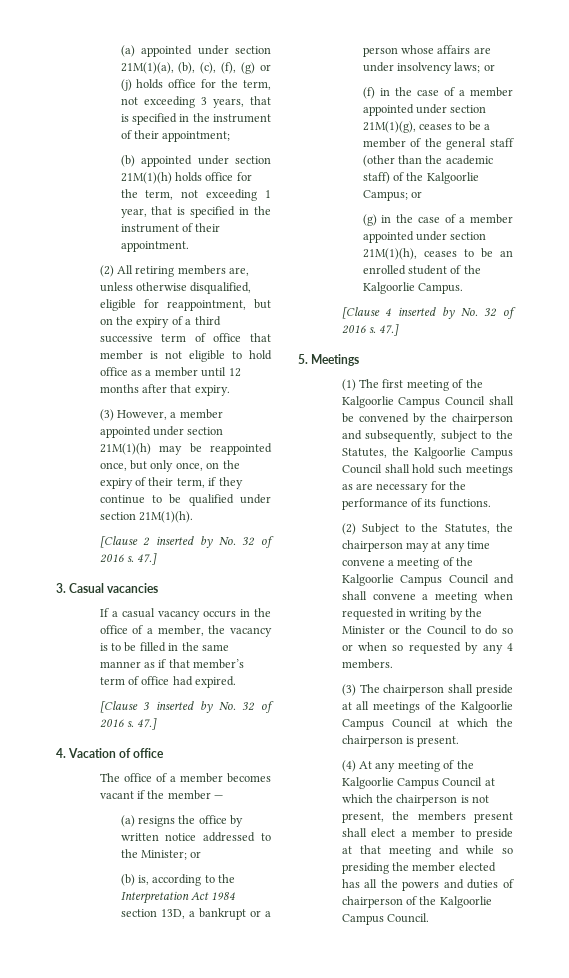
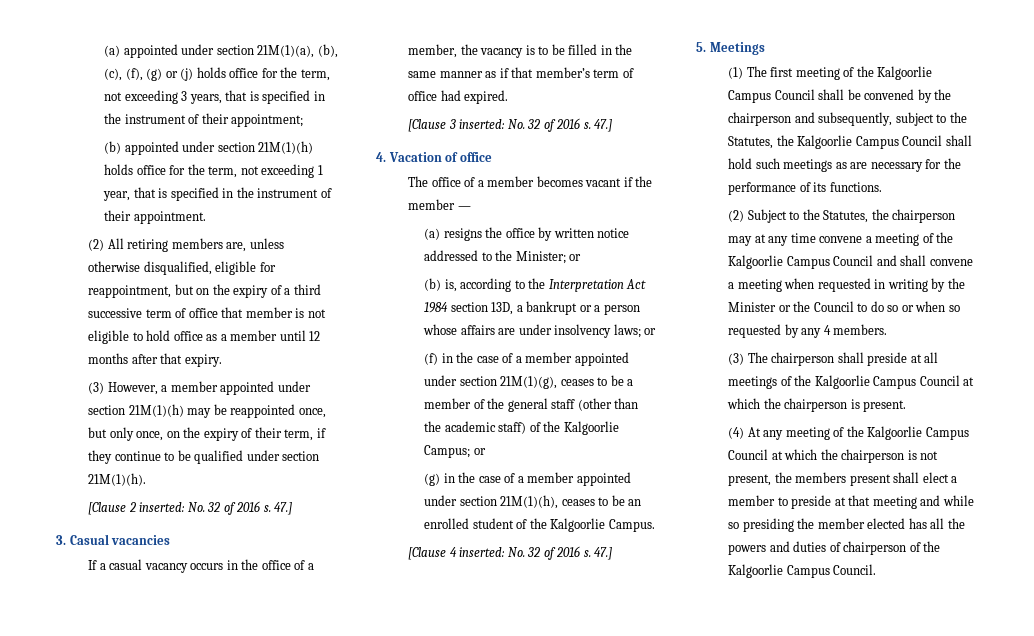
- [Clause 2 inserted by No. 32 of 2016 s.
+ [Clause 2 inserted: No. 32 of 2016 s.
- [Clause 3 inserted by No. 32 of 2016 s.
+ [Clause 3 inserted: No. 32 of 2016 s.
- [Clause 4 inserted by No. 32 of 2016 s.
+ [Clause 4 inserted: No. 32 of 2016 s.

